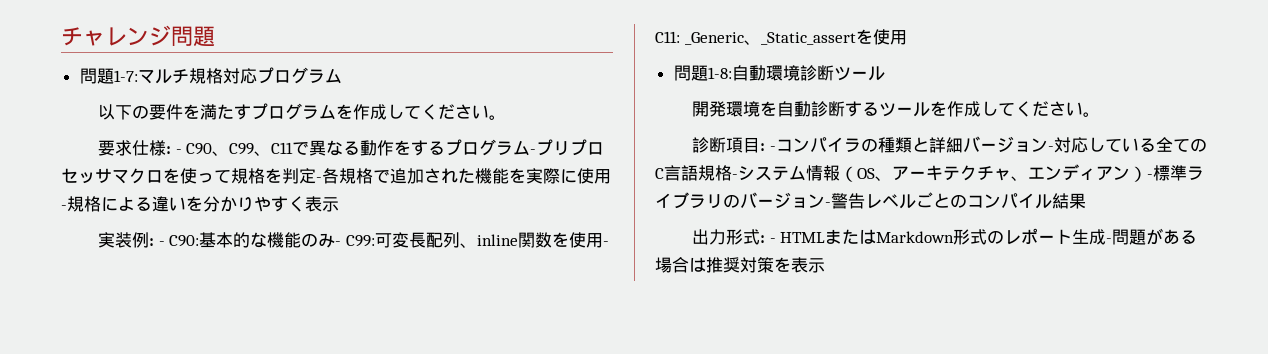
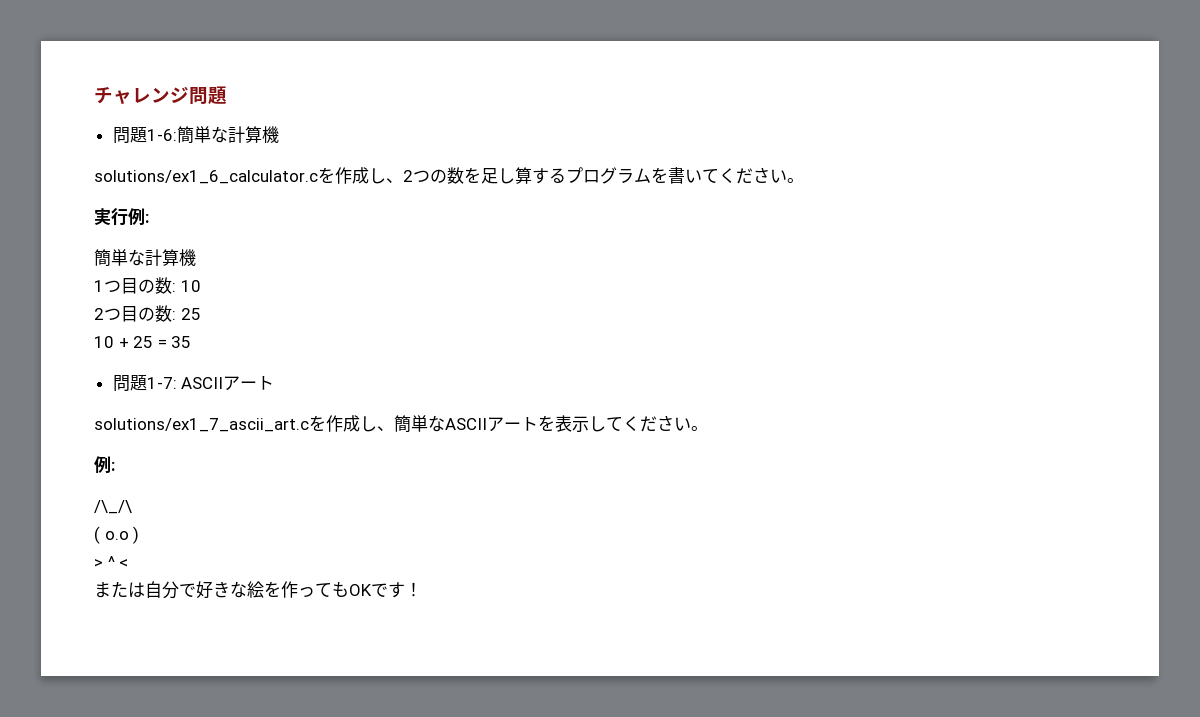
- 問題1-7:マルチ規格対応プログラム
- 以下の要件を満たすプログラムを作成してください。
- 要求仕様: - C90、C99、C11で異なる動作をするプログラム-プリプロセッサマクロを使って規格を判定-各規格で追加された機能を実際に使用-規格による違いを分かりやすく表示
- 実装例: - C90:基本的な機能のみ- C99:可変長配列、inline関数を使用- C11: _Generic、_Static_assertを使用
- 問題1-8:自動環境診断ツール
- 開発環境を自動診断するツールを作成してください。
- 診断項目: -コンパイラの種類と詳細バージョン-対応している全てのC言語規格-システム情報（OS、アーキテクチャ、エンディアン）-標準ライブラリのバージョン-警告レベルごとのコンパイル結果
- 出力形式: - HTMLまたはMarkdown形式のレポート生成-問題がある場合は推奨対策を表示
+ 問題1-6:簡単な計算機
+ solutions/ex1_6_calculator.cを作成し、2つの数を足し算するプログラムを書いてください。
+ 実行例:
+ 簡単な計算機
+ 1つ目の数: 10
+ 2つ目の数: 25
+ 10 + 25 = 35
+ 問題1-7: ASCIIアート
+ solutions/ex1_7_ascii_art.cを作成し、簡単なASCIIアートを表示してください。
+ 例:
+ /\_/\
+ ( o.o )
+ > ^ <
+ または自分で好きな絵を作ってもOKです！

